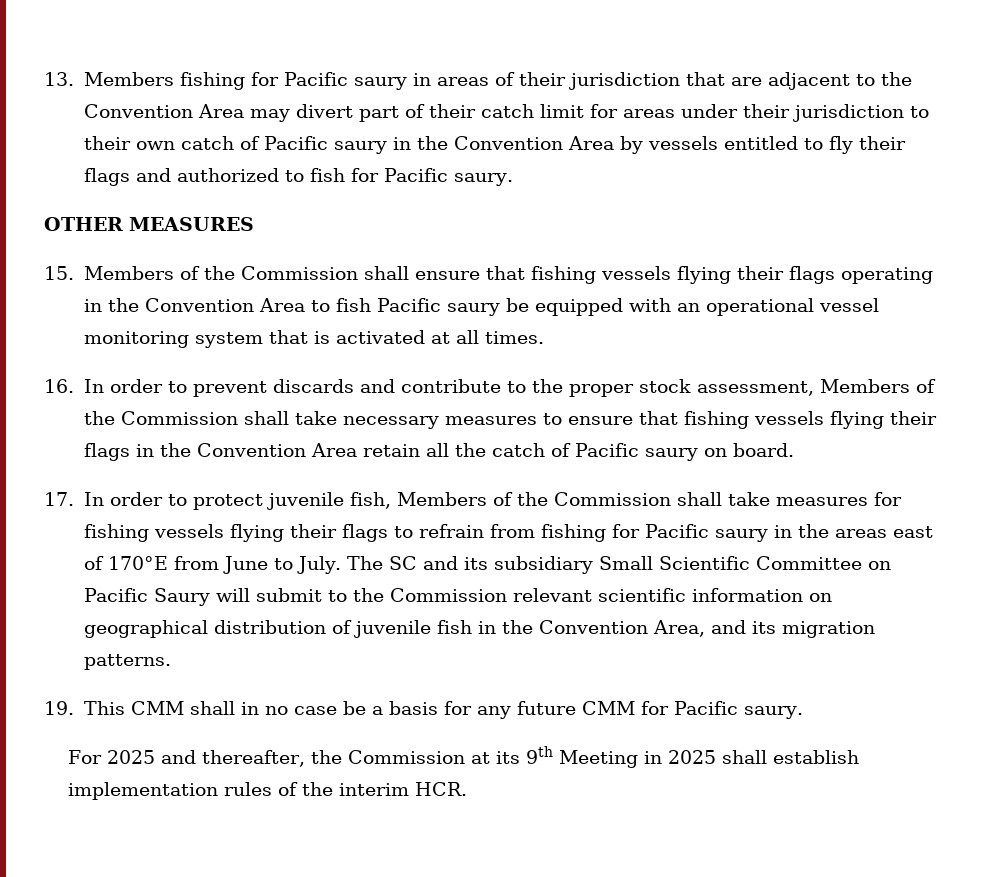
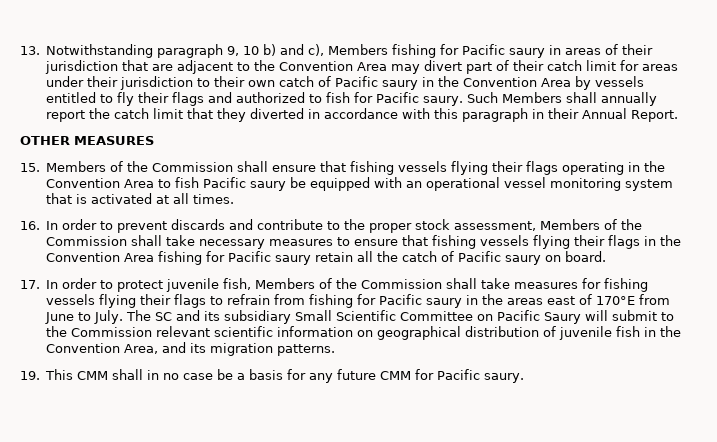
- 13. Members fishing for Pacific saury in areas of their jurisdiction that are adjacent to the Convention Area may divert part of their catch limit for areas under their jurisdiction to their own catch of Pacific saury in the Convention Area by vessels entitled to fly their flags and authorized to fish for Pacific saury.
+ 13. Notwithstanding paragraph 9, 10 b) and c), Members fishing for Pacific saury in areas of their jurisdiction that are adjacent to the Convention Area may divert part of their catch limit for areas under their jurisdiction to their own catch of Pacific saury in the Convention Area by vessels entitled to fly their flags and authorized to fish for Pacific saury. Such Members shall annually report the catch limit that they diverted in accordance with this paragraph in their Annual Report.
- 16. In order to prevent discards and contribute to the proper stock assessment, Members of the Commission shall take necessary measures to ensure that fishing vessels flying their flags in the Convention Area retain all the catch of Pacific saury on board.
+ 16. In order to prevent discards and contribute to the proper stock assessment, Members of the Commission shall take necessary measures to ensure that fishing vessels flying their flags in the Convention Area fishing for Pacific saury retain all the catch of Pacific saury on board.
- For 2025 and thereafter, the Commission at its 9th Meeting in 2025 shall establish implementation rules of the interim HCR.

